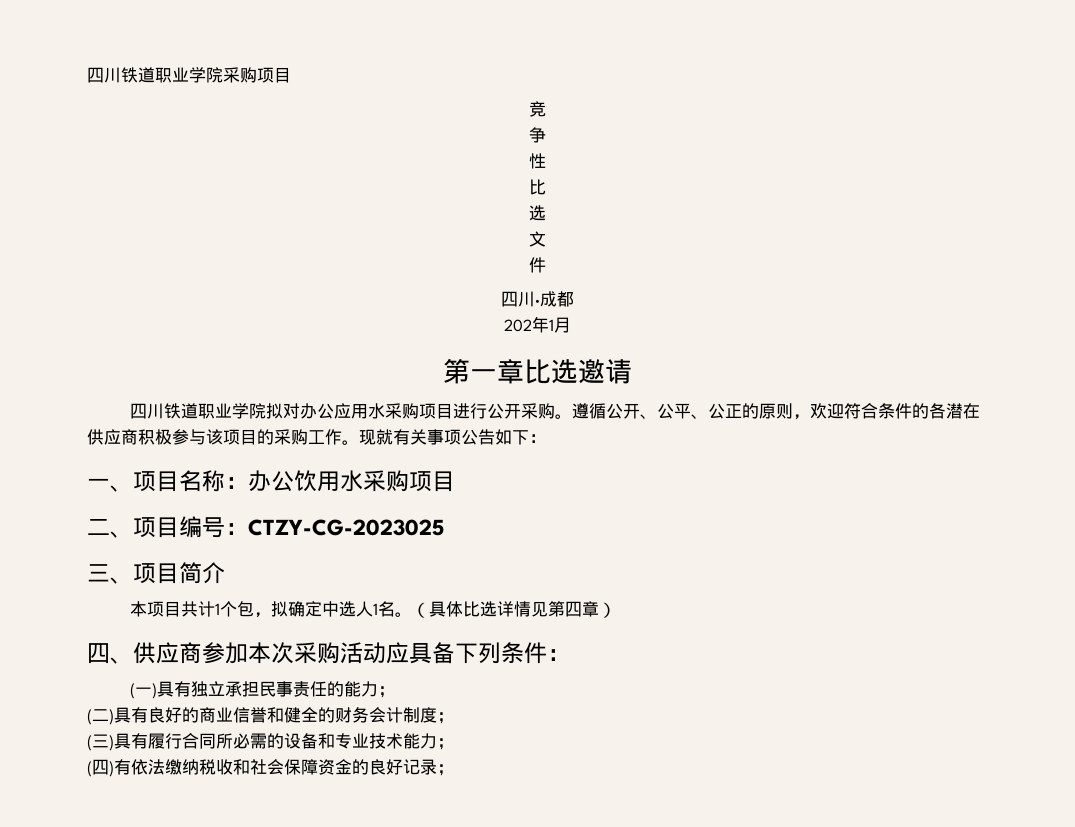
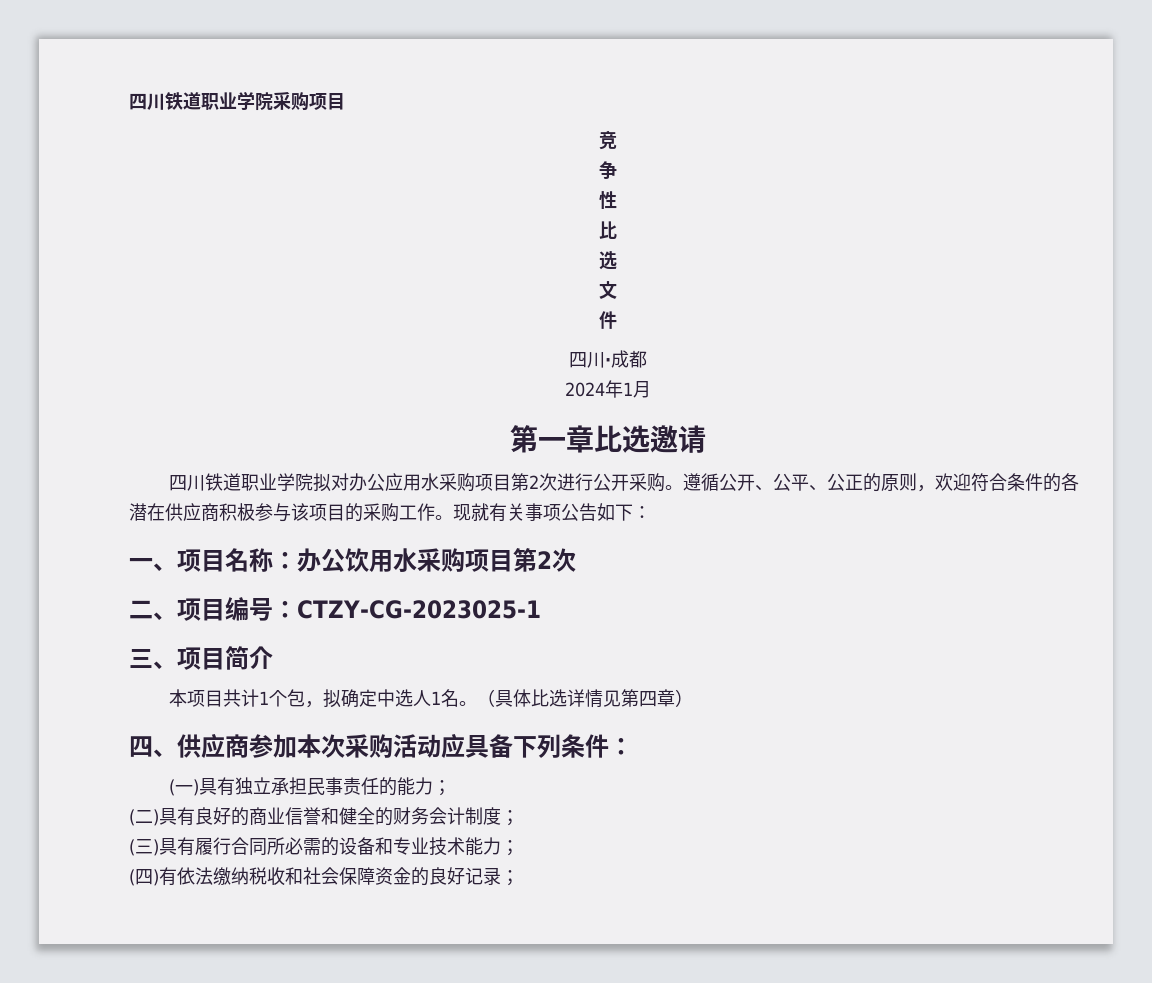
- 202年1月
+ 2024年1月
- 四川铁道职业学院拟对办公应用水采购项目进行公开采购。
+ 四川铁道职业学院拟对办公应用水采购项目第2次进行公开采购。
- 一、项目名称：办公饮用水采购项目
+ 一、项目名称：办公饮用水采购项目第2次
- 二、项目编号：CTZY-CG-2023025
+ 二、项目编号：CTZY-CG-2023025-1

